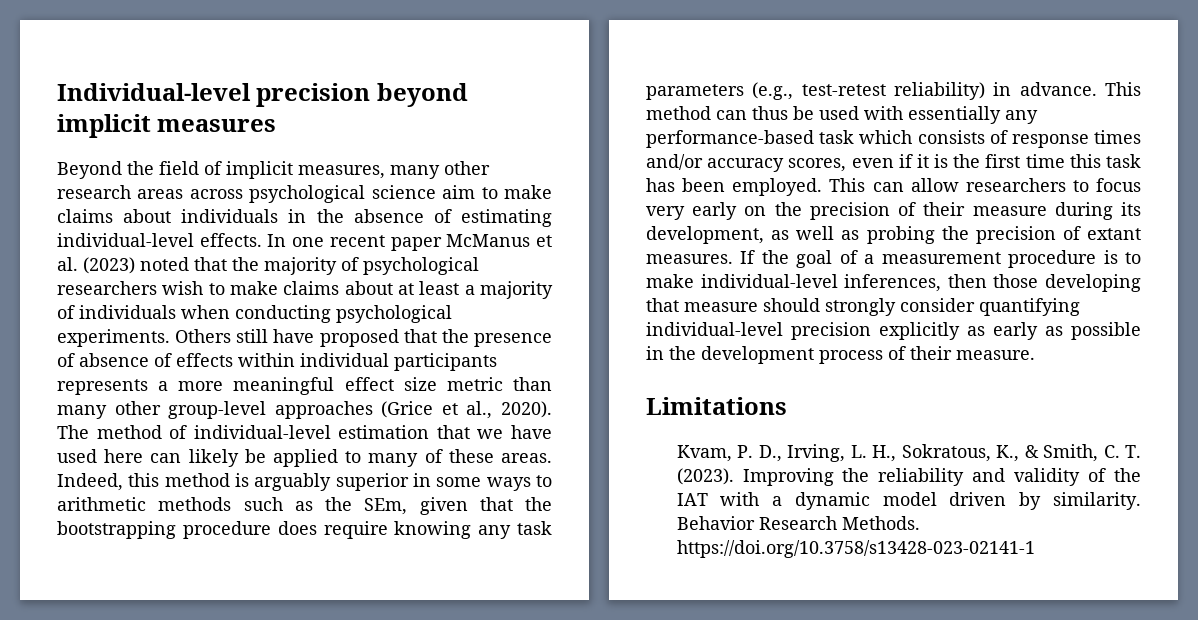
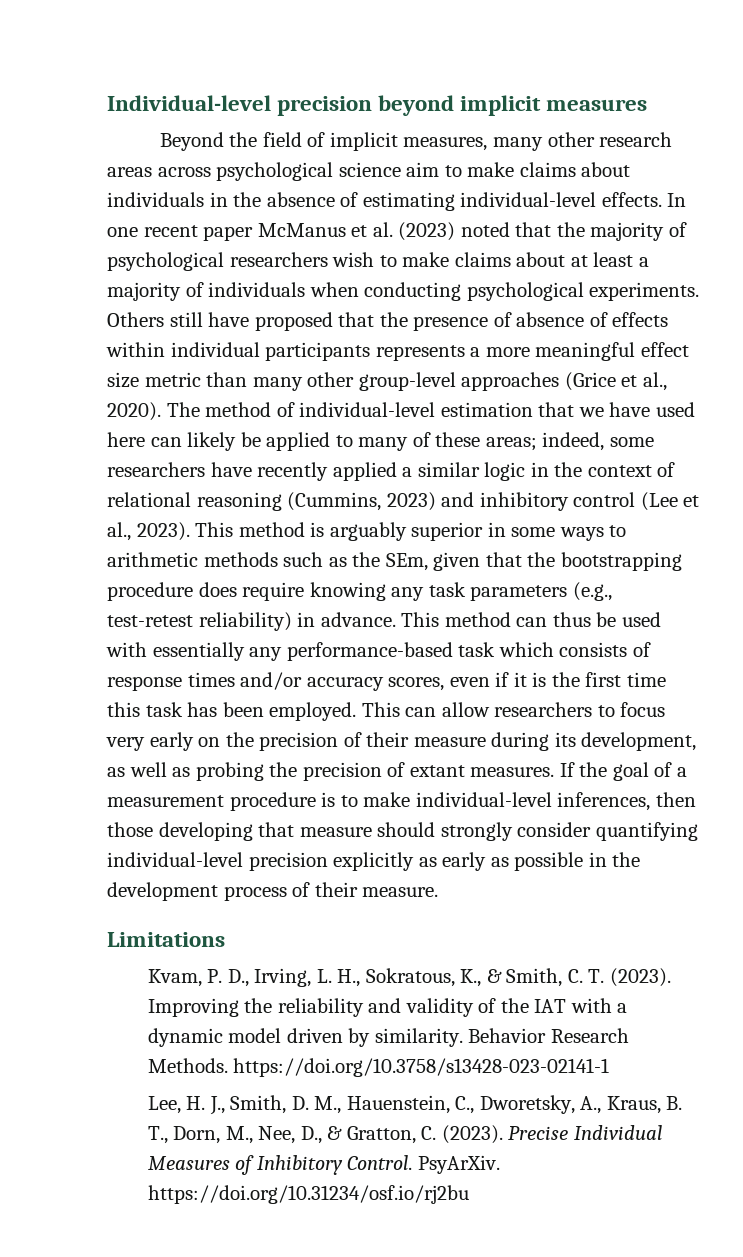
- The method of individual-level estimation that we have used here can likely be applied to many of these areas. Indeed, this method is arguably superior in some ways to arithmetic methods such as the SEm, given that the bootstrapping procedure does require knowing any task parameters (e.g., test-retest reliability) in advance.
+ The method of individual-level estimation that we have used here can likely be applied to many of these areas; indeed, some researchers have recently applied a similar logic in the context of relational reasoning (Cummins, 2023) and inhibitory control (Lee et al., 2023). This method is arguably superior in some ways to arithmetic methods such as the SEm, given that the bootstrapping procedure does require knowing any task parameters (e.g., test-retest reliability) in advance.
+ Lee, H. J., Smith, D. M., Hauenstein, C., Dworetsky, A., Kraus, B. T., Dorn, M., Nee, D., & Gratton, C. (2023). Precise Individual Measures of Inhibitory Control. PsyArXiv. https://doi.org/10.31234/osf.io/rj2bu

